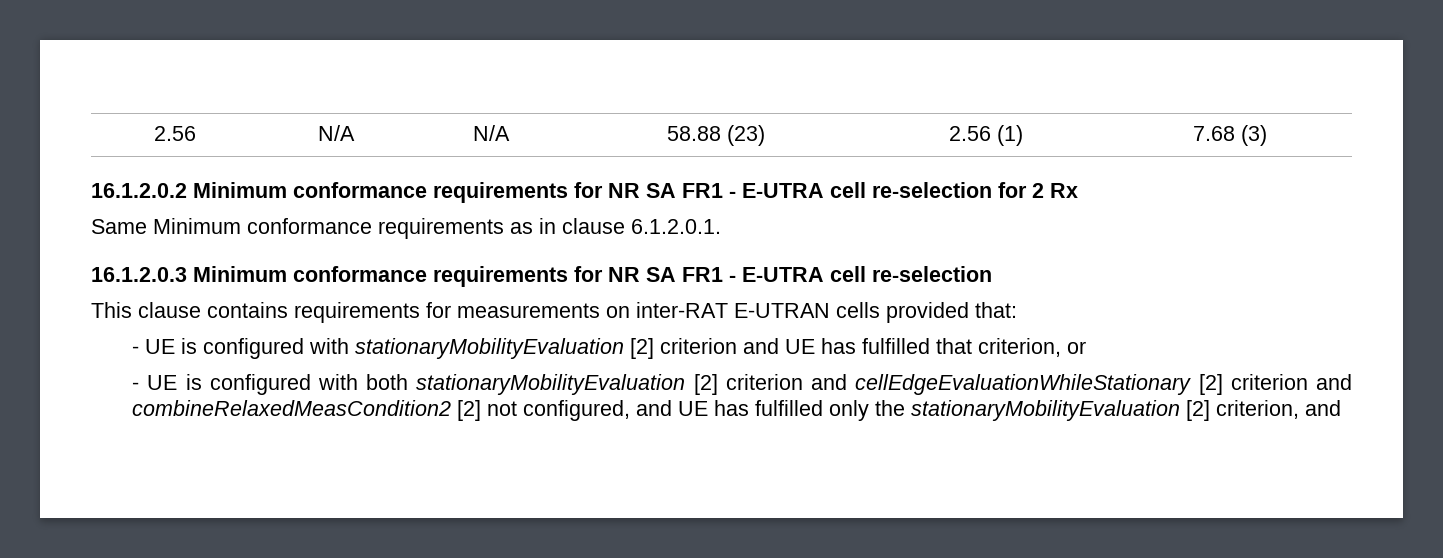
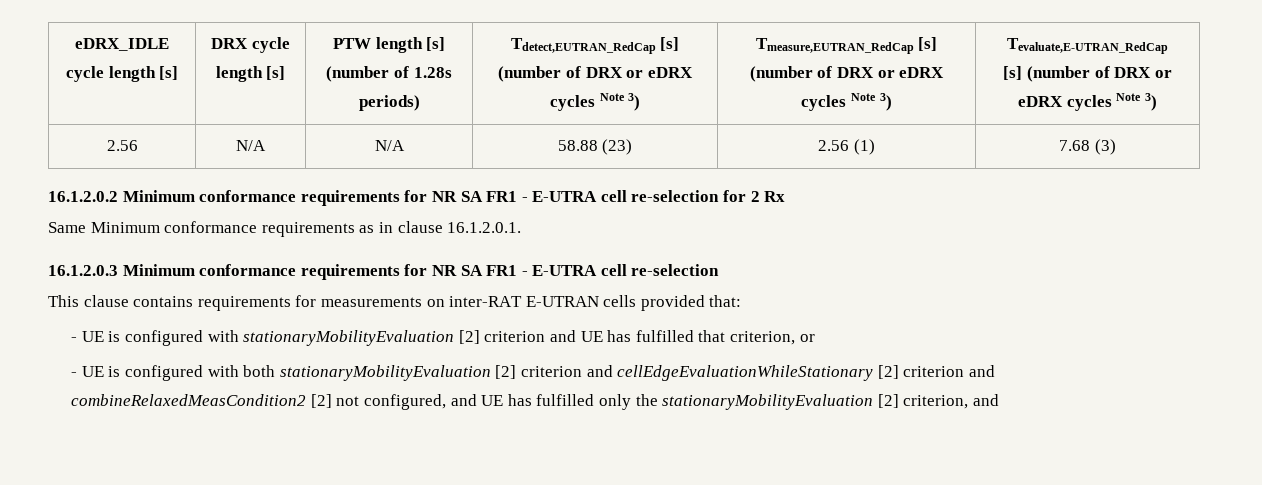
+ eDRX_IDLE cycle length [s] | DRX cycle length [s] | PTW length [s] (number of 1.28s periods) | Tdetect,EUTRAN_RedCap [s] (number of DRX or eDRX cycles Note 3) | Tmeasure,EUTRAN_RedCap [s] (number of DRX or eDRX cycles Note 3) | Tevaluate,E-UTRAN_RedCap
+ [s] (number of DRX or eDRX cycles Note 3)
- Same Minimum conformance requirements as in clause 6.1.2.0.1.
+ Same Minimum conformance requirements as in clause 16.1.2.0.1.

